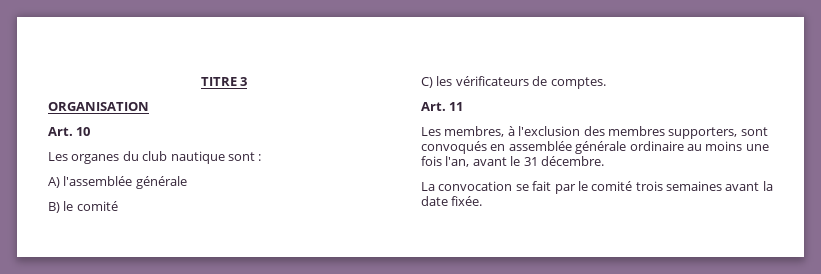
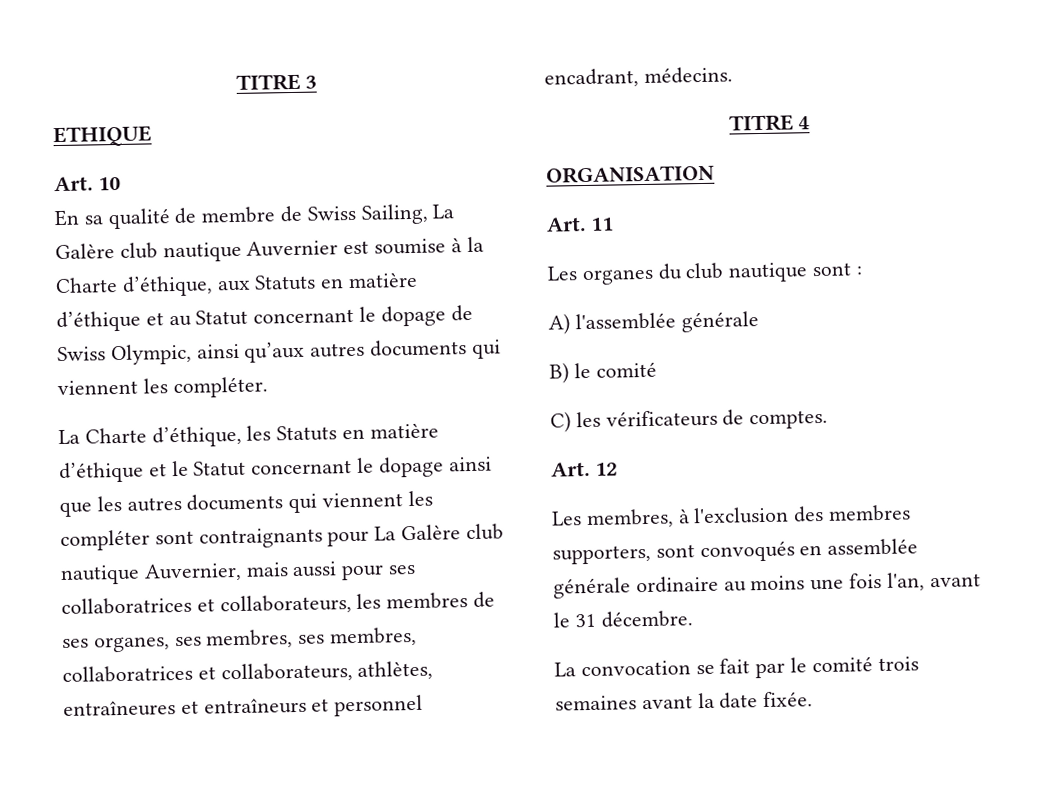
+ ETHIQUE
+ Art. 10
+ En sa qualité de membre de Swiss Sailing, La Galère club nautique Auvernier est soumise à la Charte d’éthique, aux Statuts en matière d’éthique et au Statut concernant le dopage de Swiss Olympic, ainsi qu’aux autres documents qui viennent les compléter.
+ La Charte d’éthique, les Statuts en matière d’éthique et le Statut concernant le dopage ainsi que les autres documents qui viennent les compléter sont contraignants pour La Galère club nautique Auvernier, mais aussi pour ses collaboratrices et collaborateurs, les membres de ses organes, ses membres, ses membres, collaboratrices et collaborateurs, athlètes, entraîneures et entraîneurs et personnel encadrant, médecins.
+ TITRE 4
- Art. 10
+ Art. 11
- Art. 11
+ Art. 12

